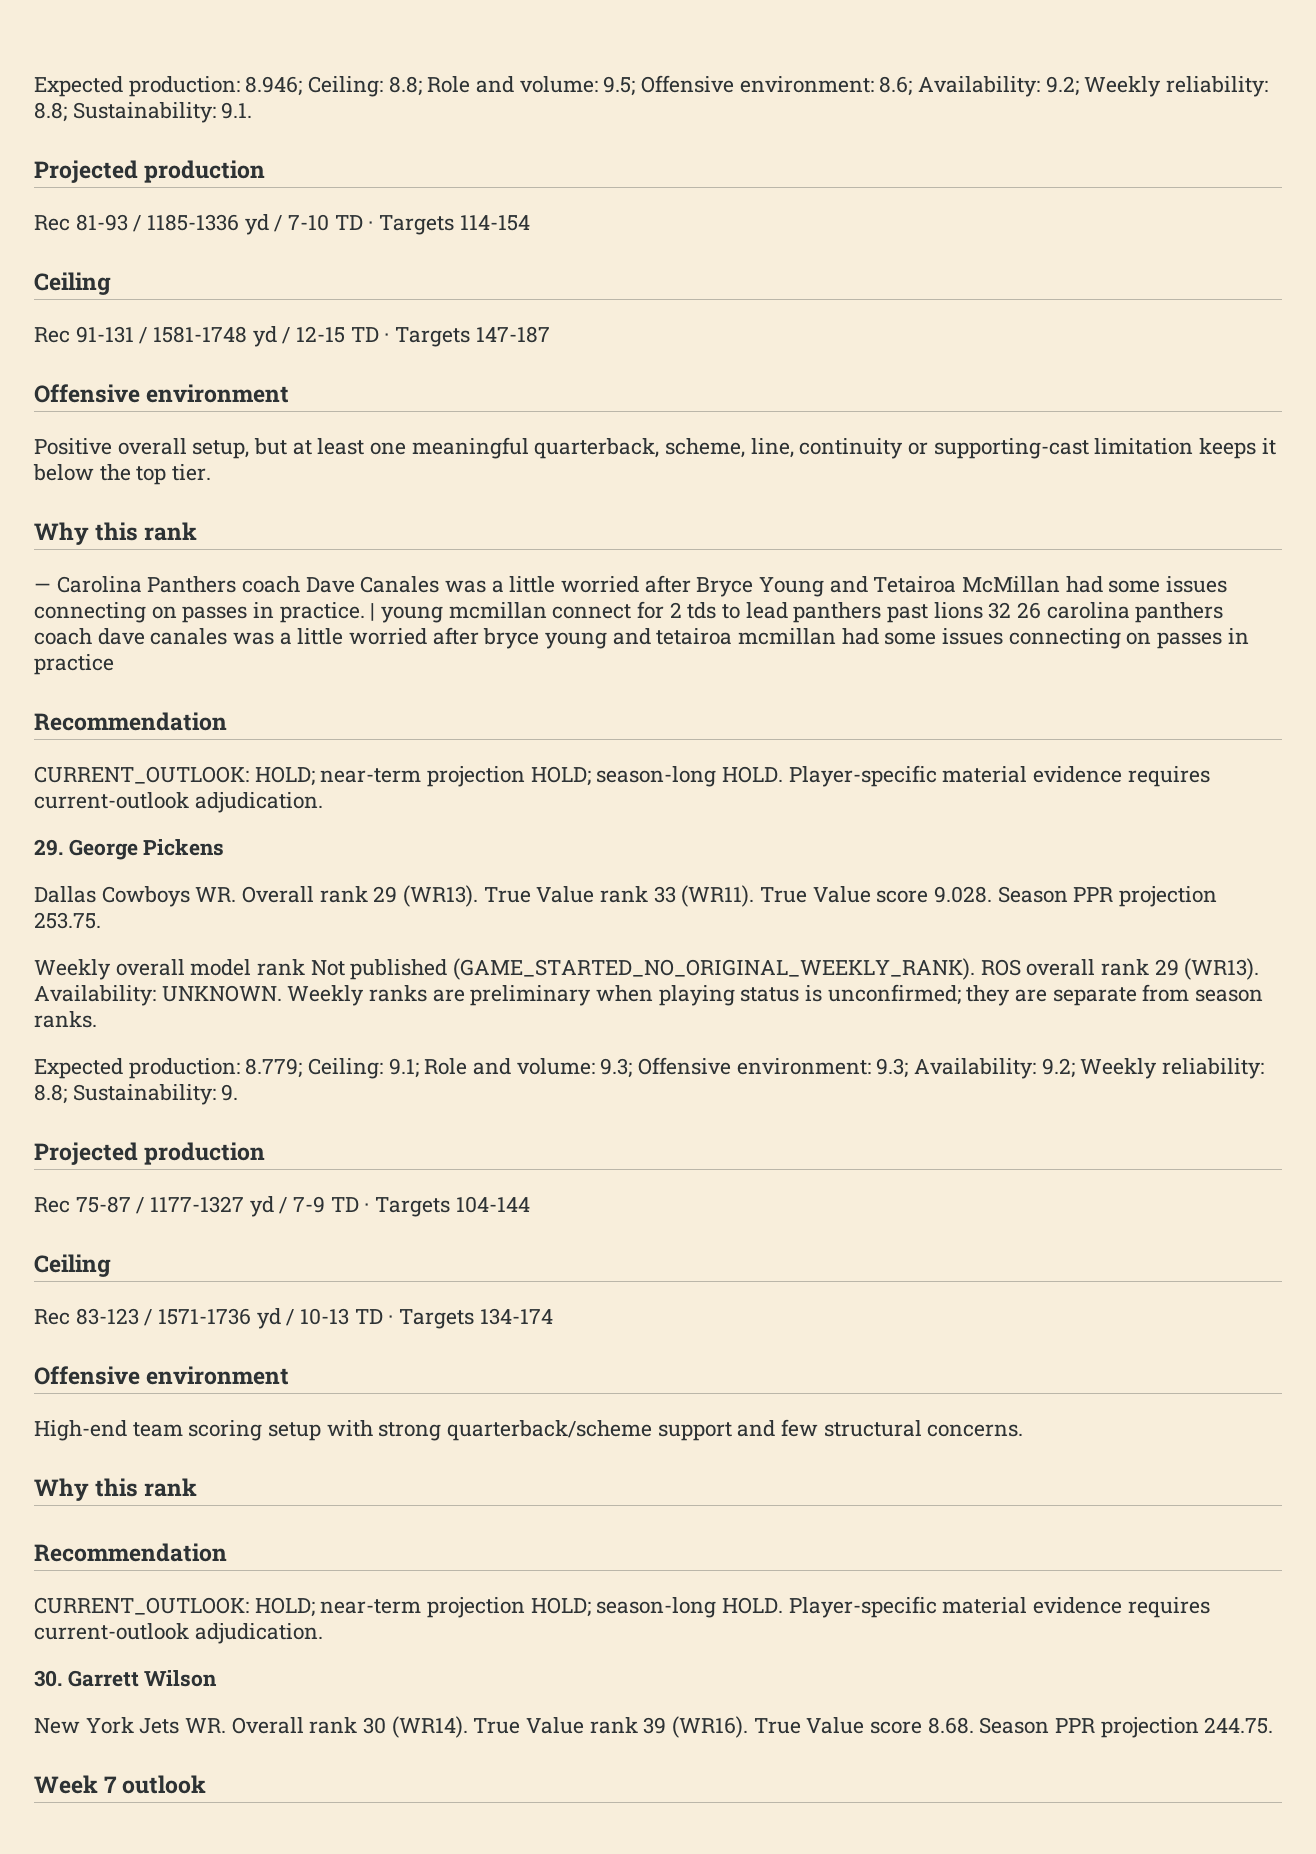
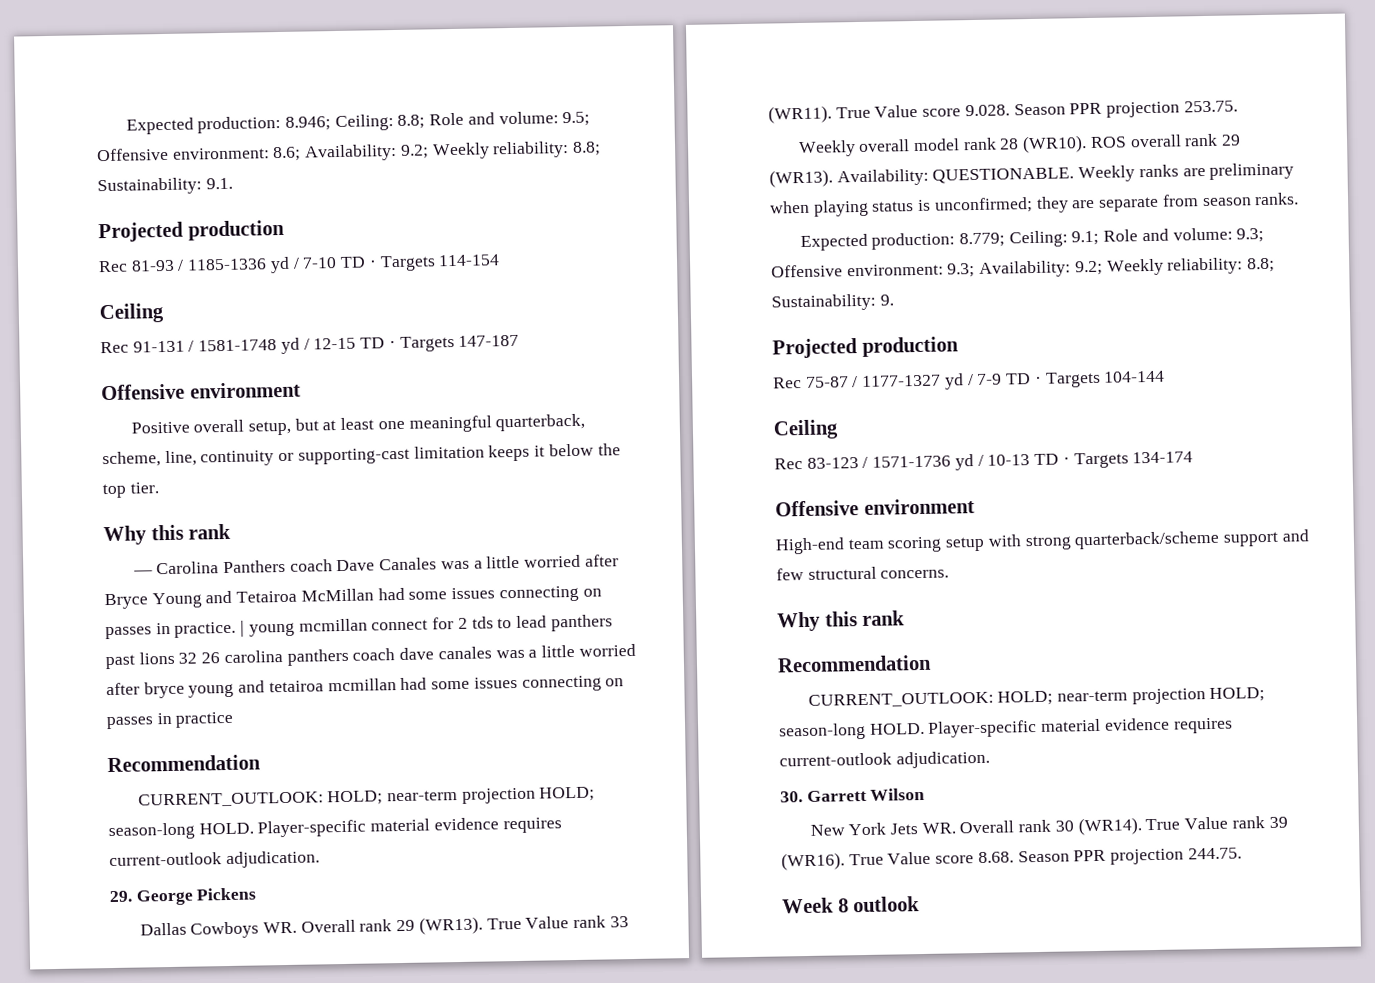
- Weekly overall model rank Not published (GAME_STARTED_NO_ORIGINAL_WEEKLY_RANK).
+ Weekly overall model rank 28 (WR10).
- Availability: UNKNOWN.
+ Availability: QUESTIONABLE.
- Week 7 outlook
+ Week 8 outlook

